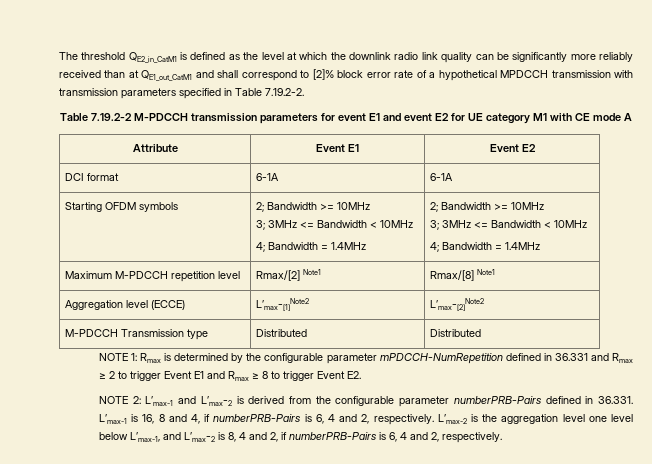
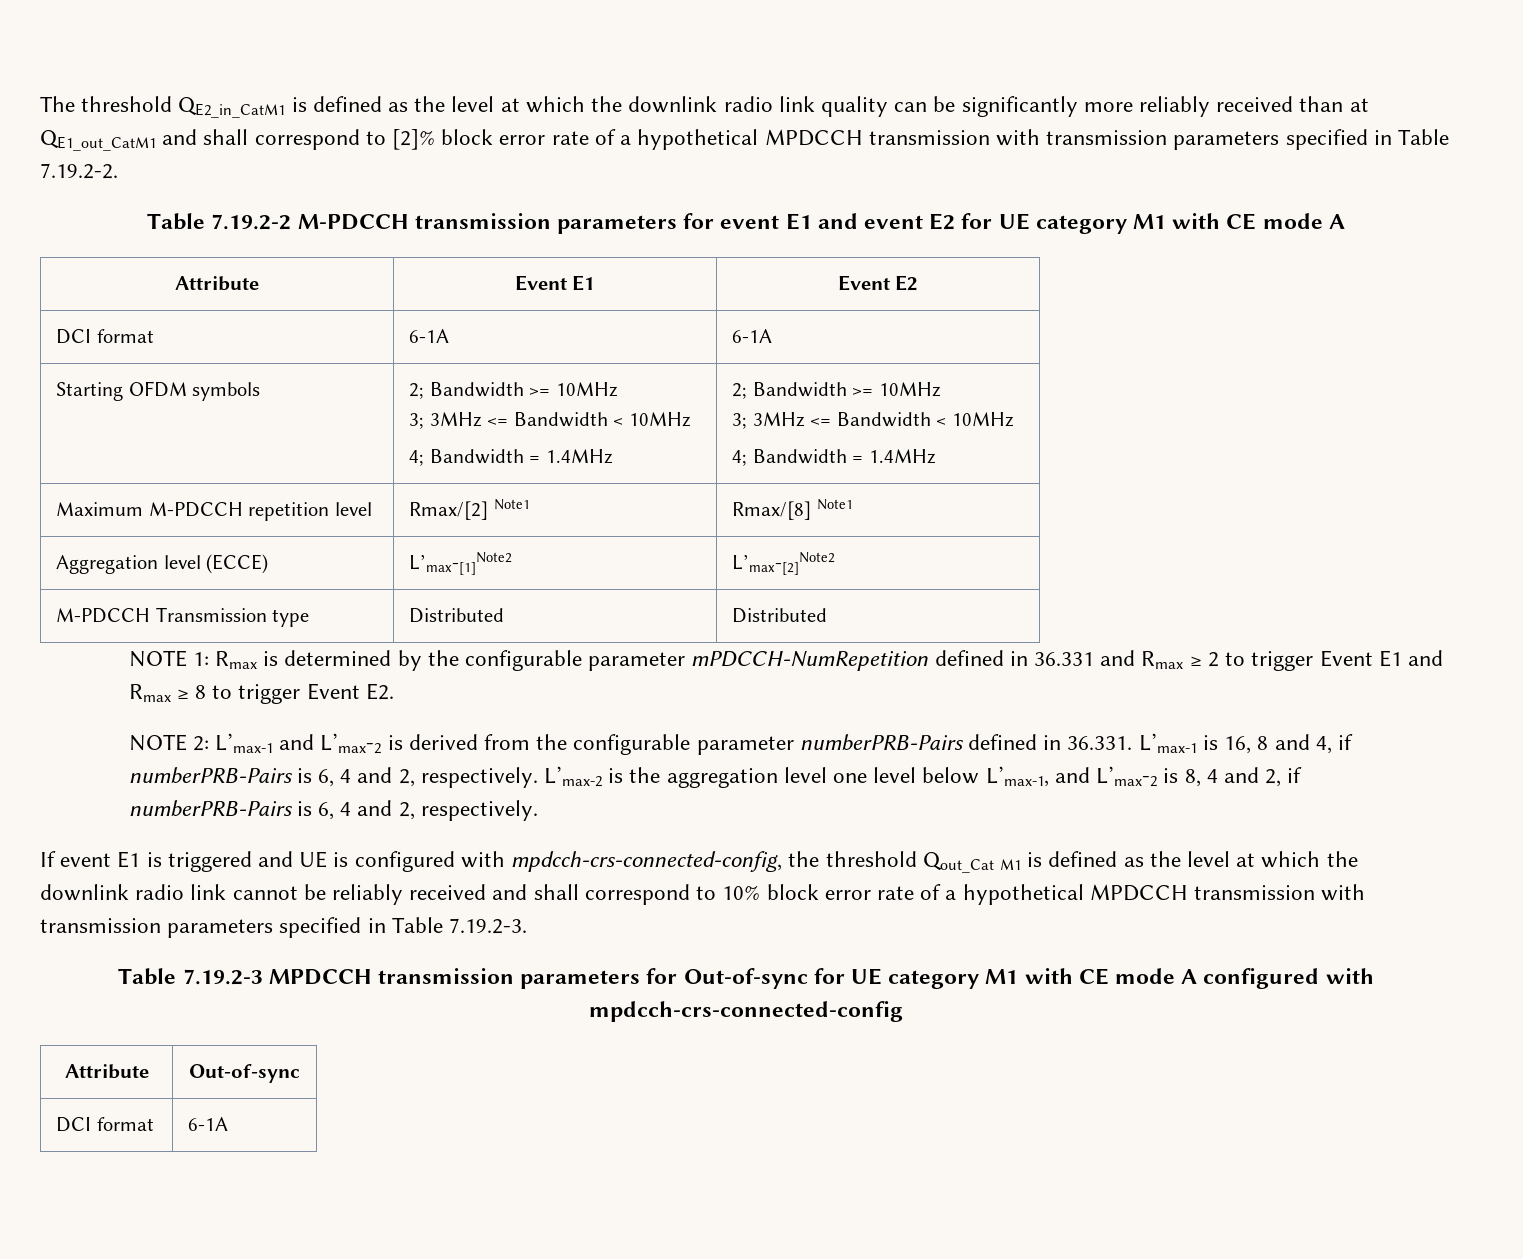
+ If event E1 is triggered and UE is configured with mpdcch-crs-connected-config, the threshold Qout_Cat M1 is defined as the level at which the downlink radio link cannot be reliably received and shall correspond to 10% block error rate of a hypothetical MPDCCH transmission with transmission parameters specified in Table 7.19.2-3.
+ Table 7.19.2-3 MPDCCH transmission parameters for Out-of-sync for UE category M1 with CE mode A configured with mpdcch-crs-connected-config
+ Attribute | Out-of-sync
+ DCI format | 6-1A

